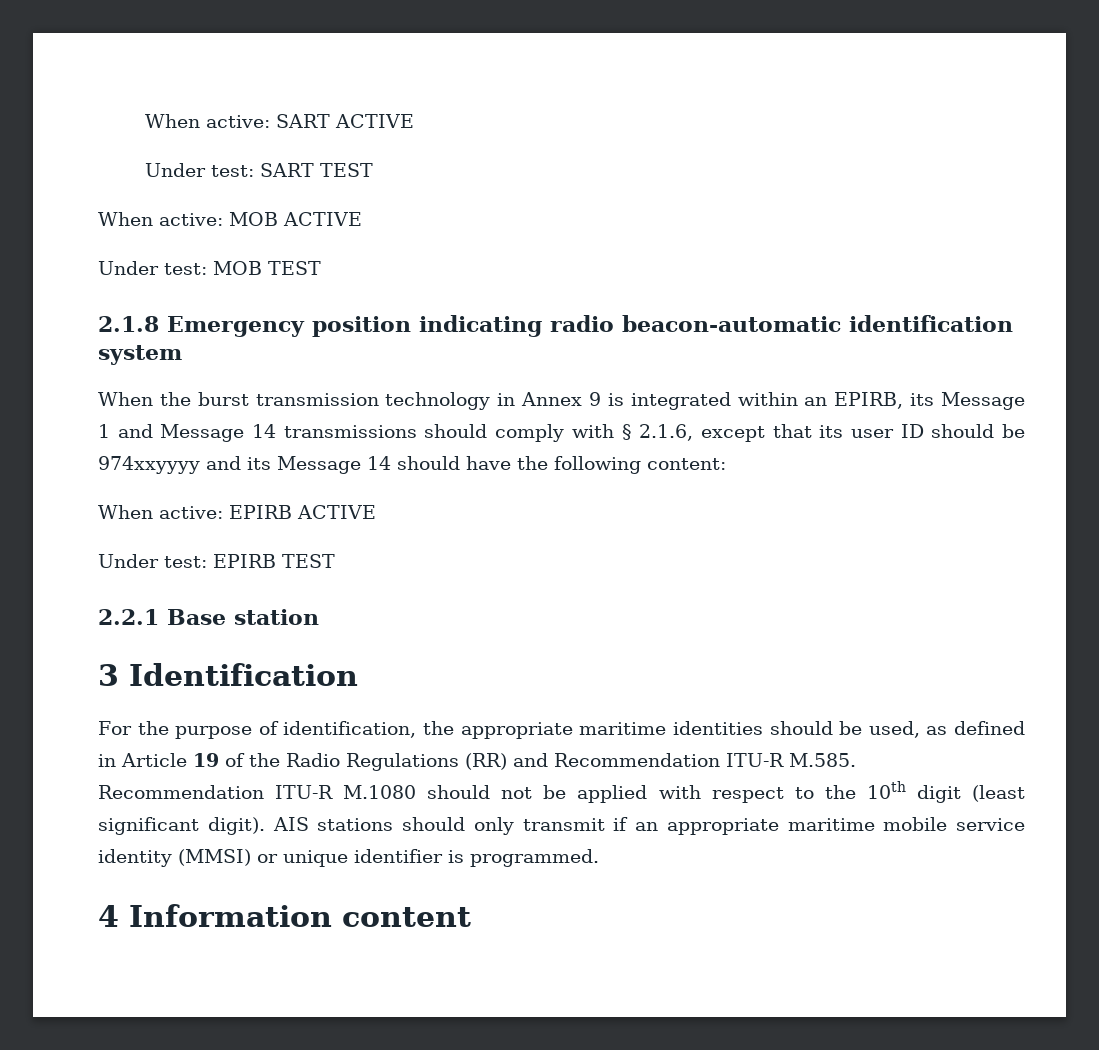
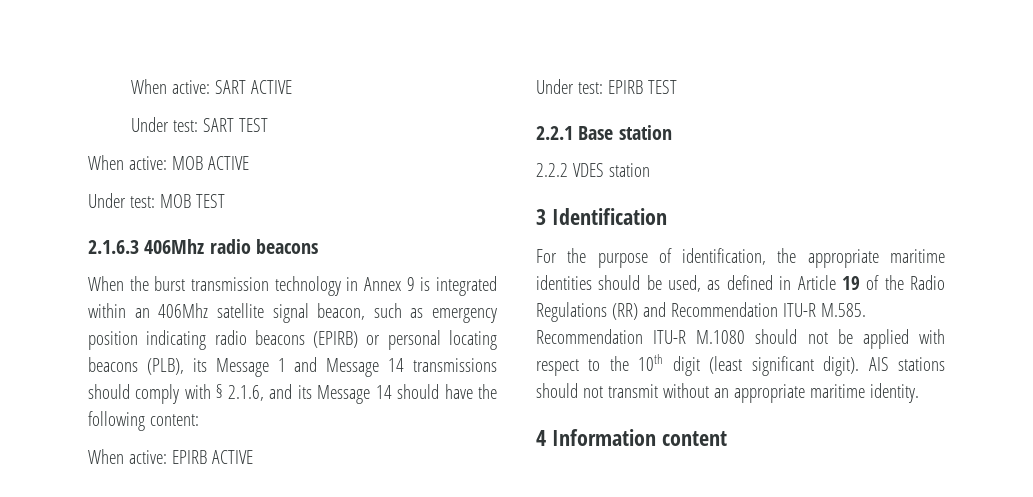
- 2.1.8 Emergency position indicating radio beacon-automatic identification system
+ 2.1.6.3 406Mhz radio beacons
- When the burst transmission technology in Annex 9 is integrated within an EPIRB, its Message 1 and Message 14 transmissions should comply with § 2.1.6, except that its user ID should be 974xxyyyy and its Message 14 should have the following content:
+ When the burst transmission technology in Annex 9 is integrated within an 406Mhz satellite signal beacon, such as emergency position indicating radio beacons (EPIRB) or personal locating beacons (PLB), its Message 1 and Message 14 transmissions should comply with § 2.1.6, and its Message 14 should have the following content:
+ 2.2.2 VDES station
- AIS stations should only transmit if an appropriate maritime mobile service identity (MMSI) or unique identifier is programmed.
+ AIS stations should not transmit without an appropriate maritime identity.

